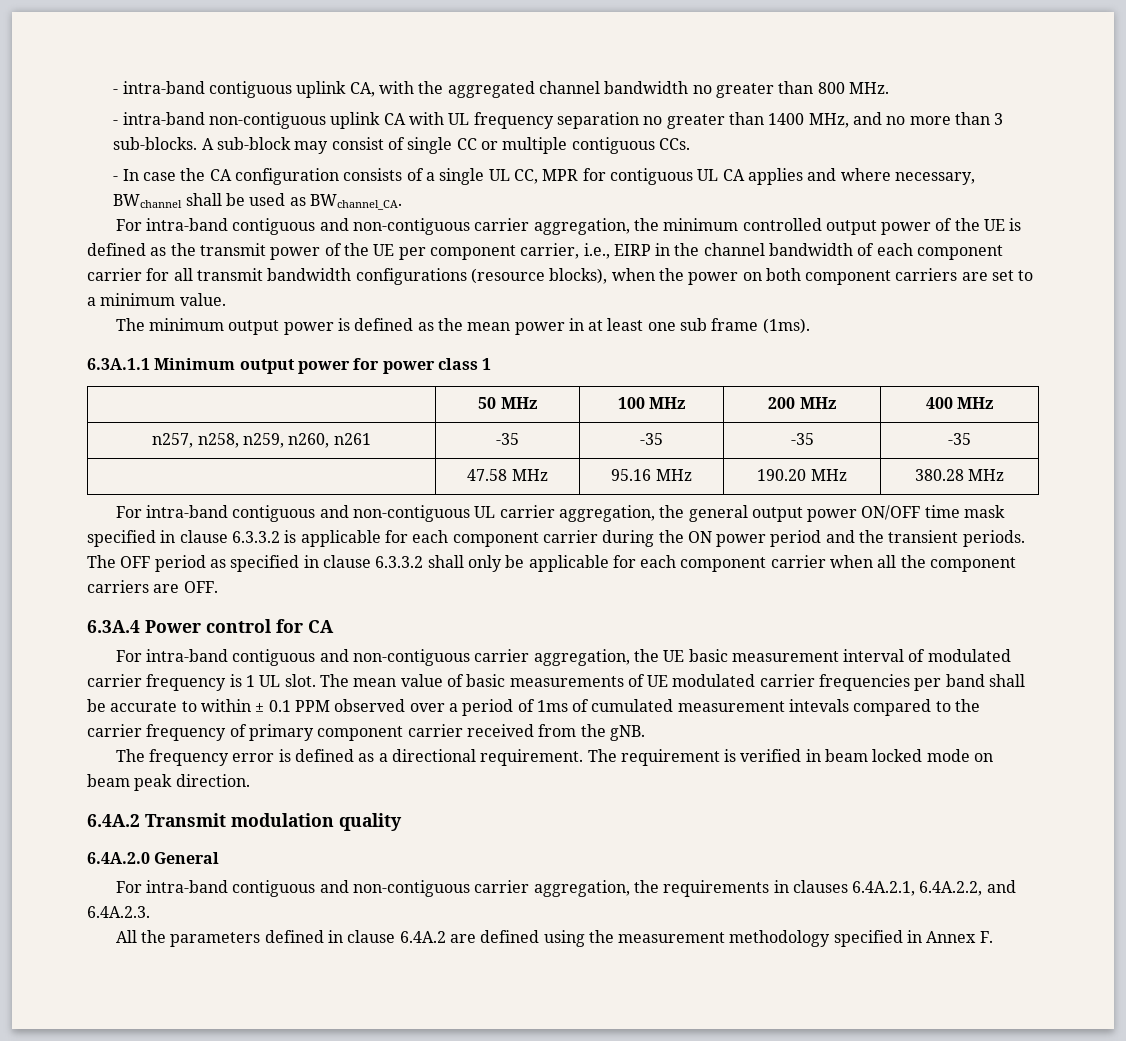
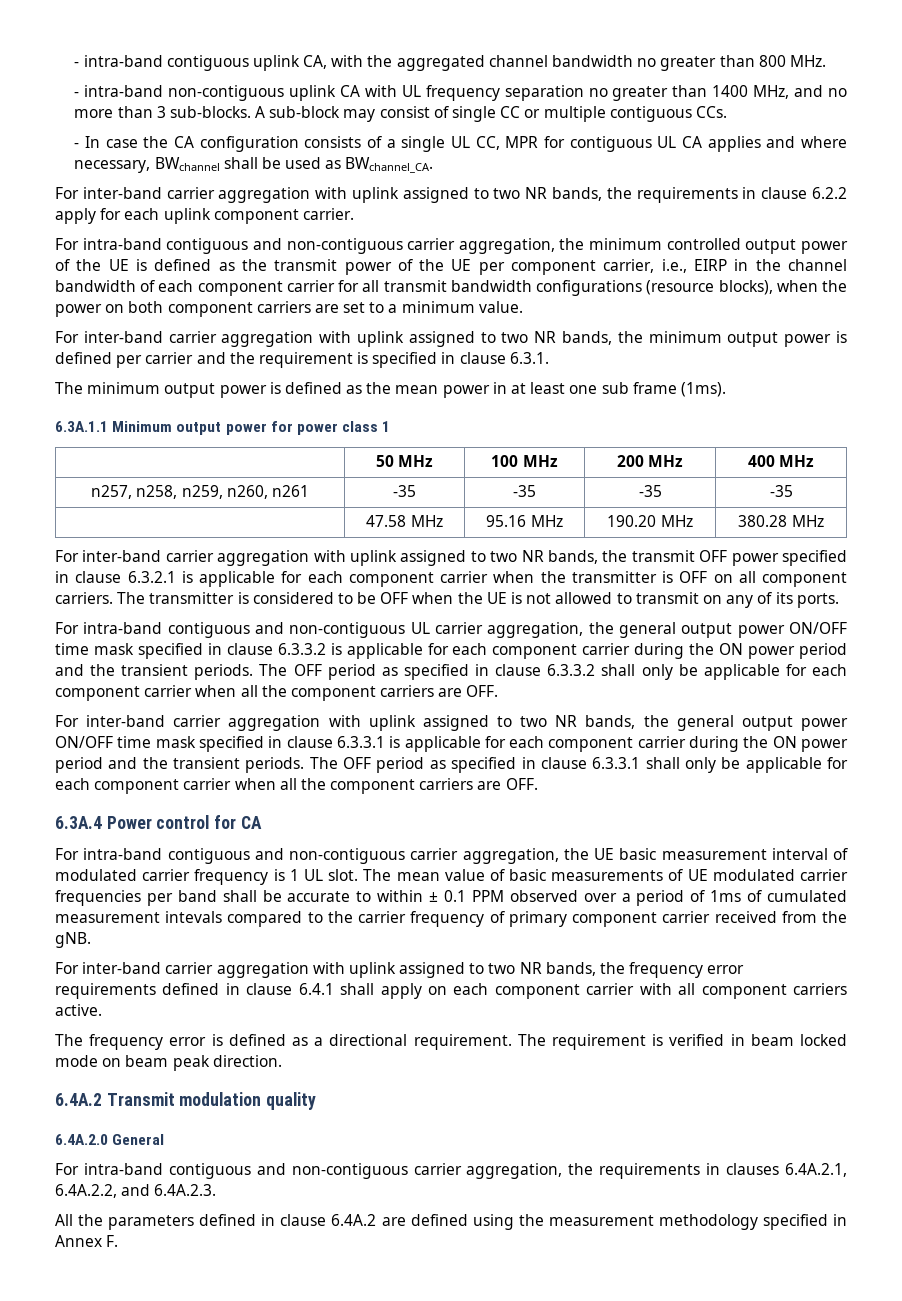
+ For inter-band carrier aggregation with uplink assigned to two NR bands, the requirements in clause 6.2.2 apply for each uplink component carrier.
+ For inter-band carrier aggregation with uplink assigned to two NR bands, the minimum output power is defined per carrier and the requirement is specified in clause 6.3.1.
+ For inter-band carrier aggregation with uplink assigned to two NR bands, the transmit OFF power specified in clause 6.3.2.1 is applicable for each component carrier when the transmitter is OFF on all component carriers. The transmitter is considered to be OFF when the UE is not allowed to transmit on any of its ports.
+ For inter-band carrier aggregation with uplink assigned to two NR bands, the general output power ON/OFF time mask specified in clause 6.3.3.1 is applicable for each component carrier during the ON power period and the transient periods. The OFF period as specified in clause 6.3.3.1 shall only be applicable for each component carrier when all the component carriers are OFF.
+ For inter-band carrier aggregation with uplink assigned to two NR bands, the frequency error requirements defined in clause 6.4.1 shall apply on each component carrier with all component carriers active.

